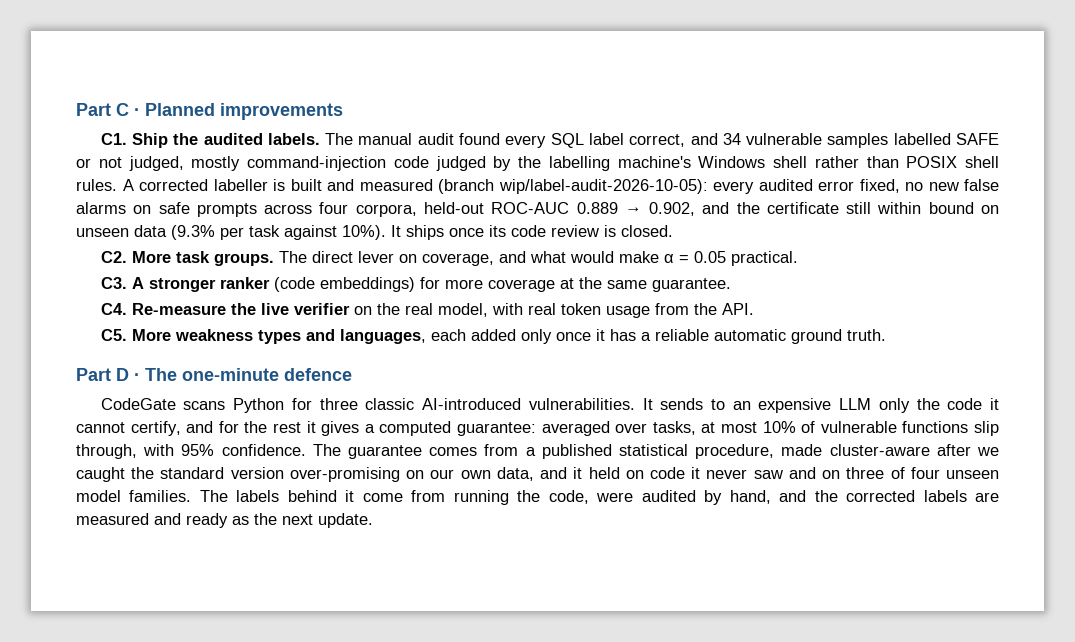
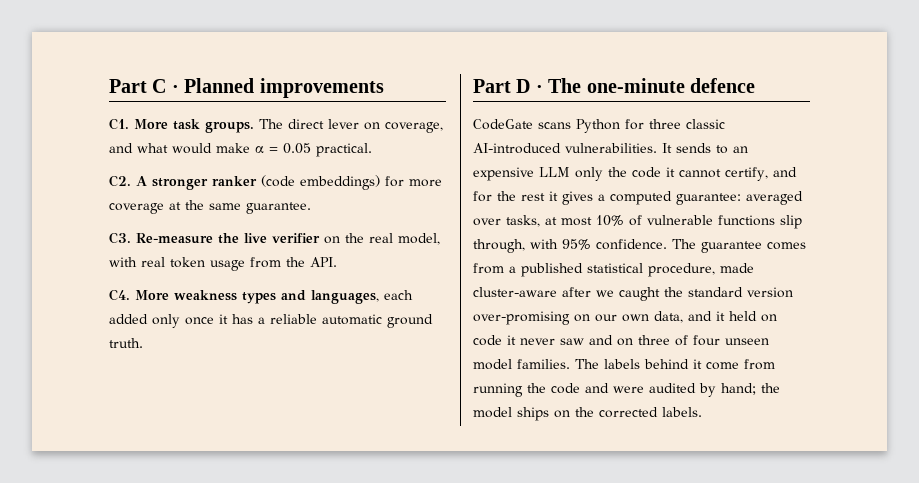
- C1. Ship the audited labels. The manual audit found every SQL label correct, and 34 vulnerable samples labelled SAFE or not judged, mostly command-injection code judged by the labelling machine's Windows shell rather than POSIX shell rules. A corrected labeller is built and measured (branch wip/label-audit-2026-10-05): every audited error fixed, no new false alarms on safe prompts across four corpora, held-out ROC-AUC 0.889 → 0.902, and the certificate still within bound on unseen data (9.3% per task against 10%). It ships once its code review is closed.
- C2. More task groups.
+ C1. More task groups.
- C3. A stronger ranker (code embeddings) for more coverage at the same guarantee.
+ C2. A stronger ranker (code embeddings) for more coverage at the same guarantee.
- C4. Re-measure the live verifier on the real model, with real token usage from the API.
+ C3. Re-measure the live verifier on the real model, with real token usage from the API.
- C5. More weakness types and languages, each added only once it has a reliable automatic ground truth.
+ C4. More weakness types and languages, each added only once it has a reliable automatic ground truth.
- The labels behind it come from running the code, were audited by hand, and the corrected labels are measured and ready as the next update.
+ The labels behind it come from running the code and were audited by hand; the model ships on the corrected labels.

